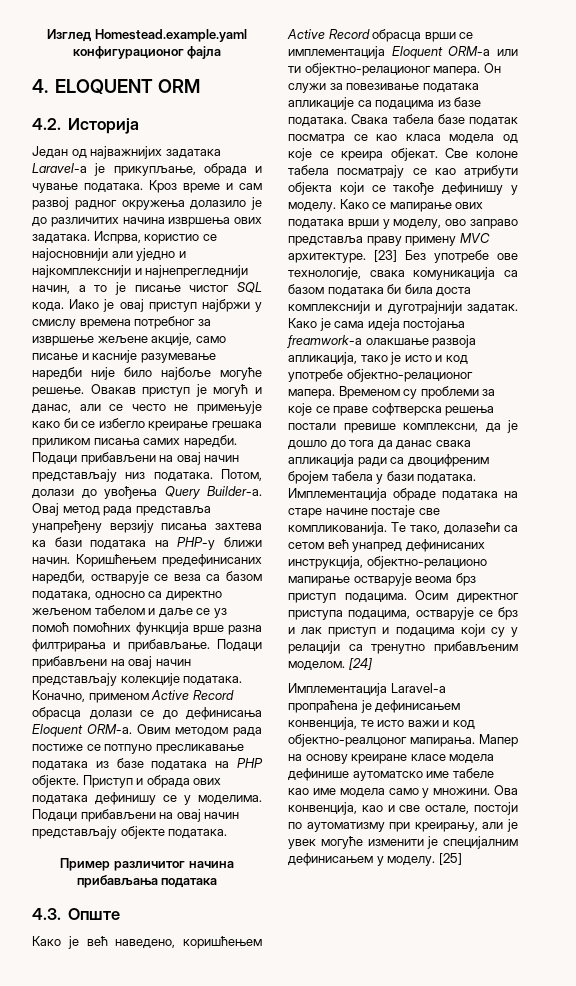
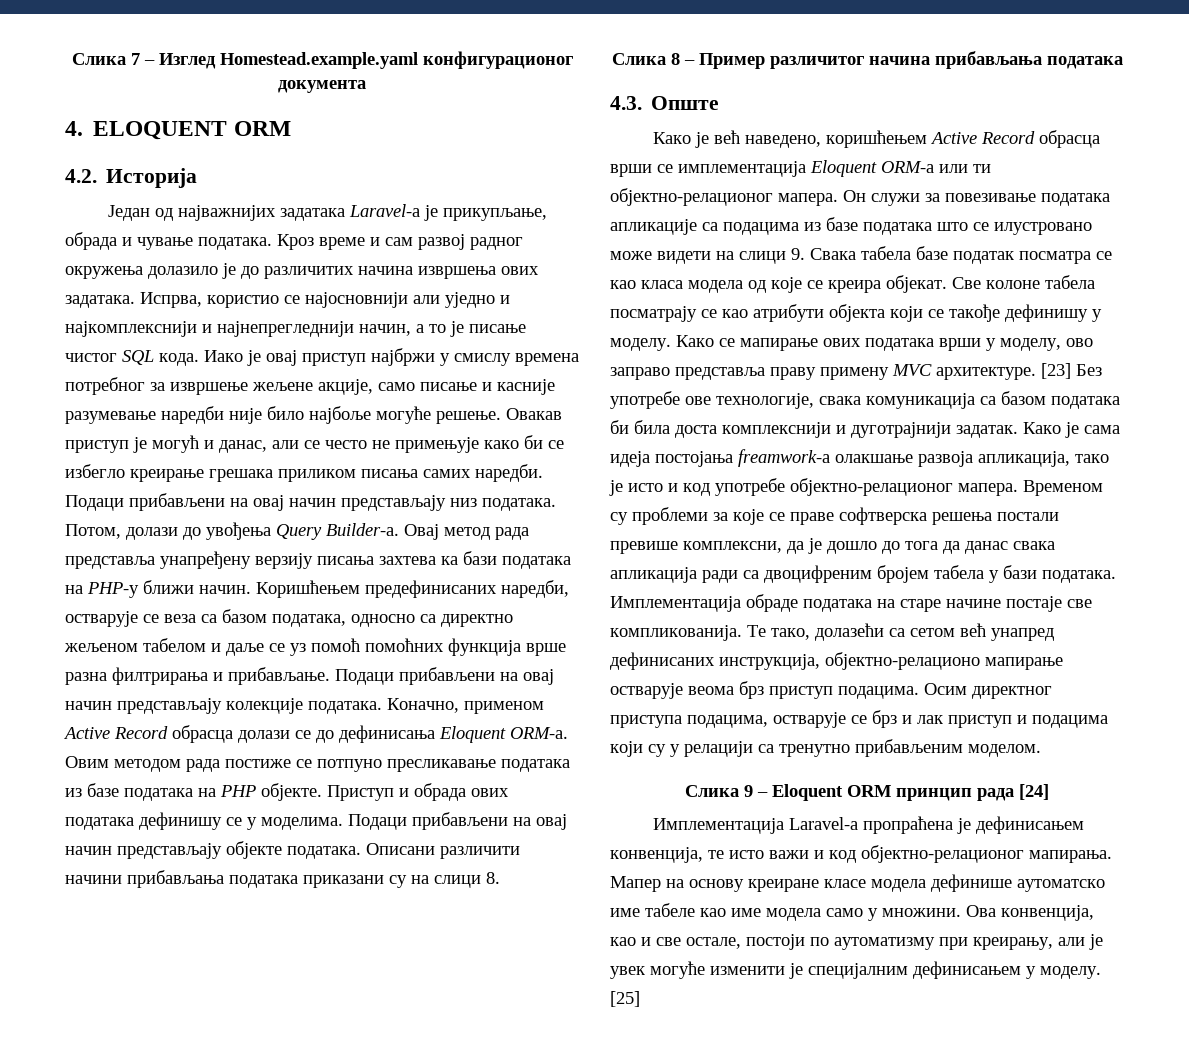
- Изглед Homestead.example.yaml конфигурационог фајла
+ Слика 7 – Изглед Homestead.example.yaml конфигурационог документа
- Подаци прибављени на овај начин представљају објекте података.
- Пример различитог начина прибављања података
+ Подаци прибављени на овај начин представљају објекте података. Описани различити начини прибављања података приказани су на слици 8.
+ Слика 8 – Пример различитог начина прибављања података
- Он служи за повезивање података апликације са подацима из базе података. Свака табела базе податак посматра се као класа модела од које се креира објекат.
+ Он служи за повезивање података апликације са подацима из базе података што се илустровано може видети на слици 9. Свака табела базе податак посматра се као класа модела од које се креира објекат.
- Осим директног приступа подацима, остварује се брз и лак приступ и подацима који су у релацији са тренутно прибављеним моделом. [24]
+ Осим директног приступа подацима, остварује се брз и лак приступ и подацима који су у релацији са тренутно прибављеним моделом.
+ Слика 9 – Eloquent ORM принцип рада [24]
- Имплементација Laravel-а пропраћена је дефинисањем конвенција, те исто важи и код објектно-реалцоног мапирања.
+ Имплементација Laravel-а пропраћена је дефинисањем конвенција, те исто важи и код објектно-релационог мапирања.

